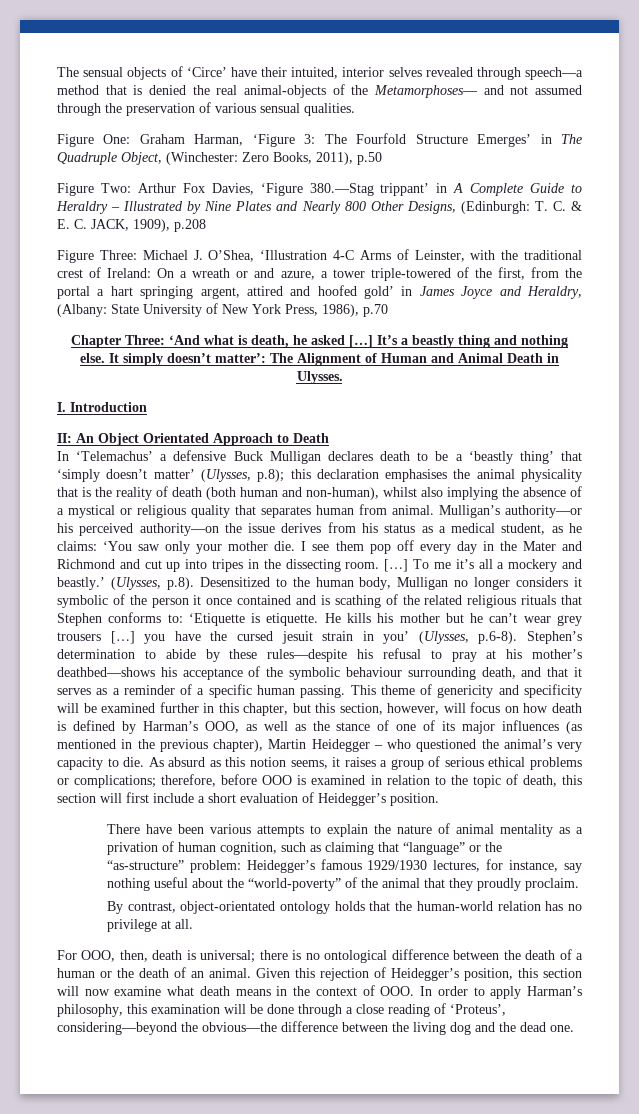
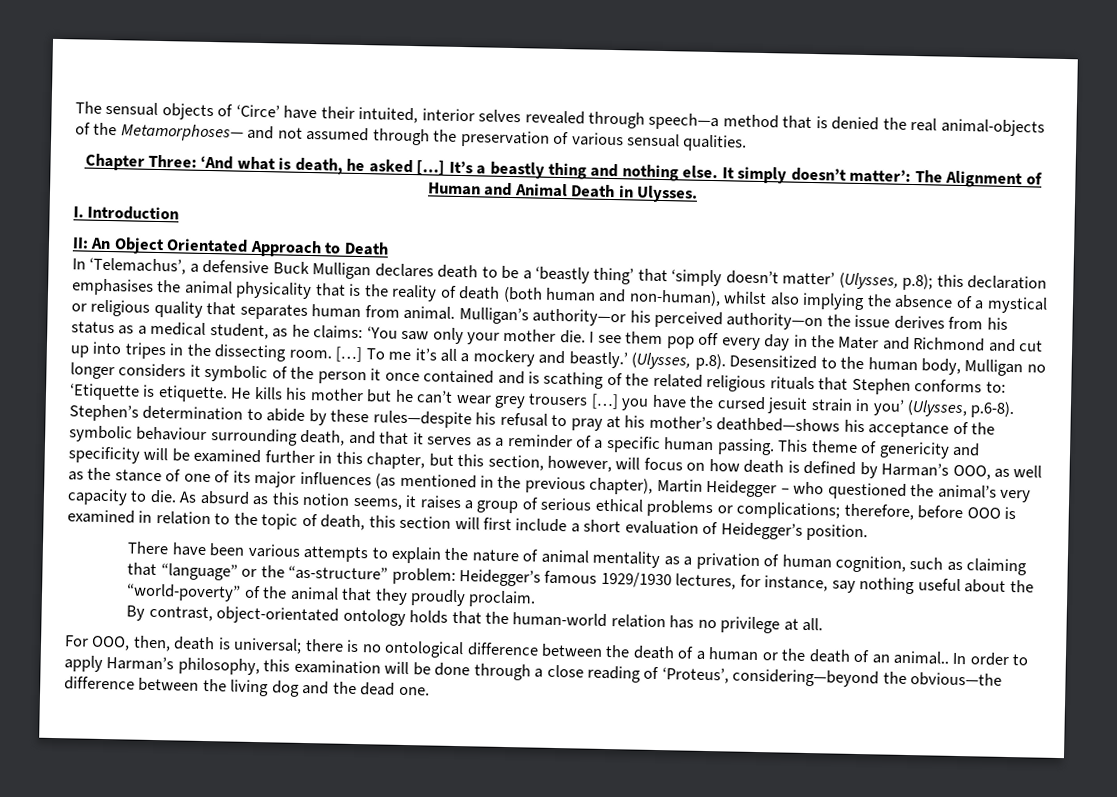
- Figure One: Graham Harman, ‘Figure 3: The Fourfold Structure Emerges’ in The Quadruple Object, (Winchester: Zero Books, 2011), p.50
- Figure Two: Arthur Fox Davies, ‘Figure 380.—Stag trippant’ in A Complete Guide to Heraldry – Illustrated by Nine Plates and Nearly 800 Other Designs, (Edinburgh: T. C. & E. C. JACK, 1909), p.208
- Figure Three: Michael J. O’Shea, ‘Illustration 4-C Arms of Leinster, with the traditional crest of Ireland: On a wreath or and azure, a tower triple-towered of the first, from the portal a hart springing argent, attired and hoofed gold’ in James Joyce and Heraldry, (Albany: State University of New York Press, 1986), p.70
- In ‘Telemachus’ a defensive Buck Mulligan declares death to be a ‘beastly thing’ that ‘simply doesn’t matter’ (Ulysses, p.8); this declaration emphasises the animal physicality that is the reality of death (both human and non-human), whilst also implying the absence of a mystical or religious quality that separates human from animal.
+ In ‘Telemachus’, a defensive Buck Mulligan declares death to be a ‘beastly thing’ that ‘simply doesn’t matter’ (Ulysses, p.8); this declaration emphasises the animal physicality that is the reality of death (both human and non-human), whilst also implying the absence of a mystical or religious quality that separates human from animal.
- For OOO, then, death is universal; there is no ontological difference between the death of a human or the death of an animal. Given this rejection of Heidegger’s position, this section will now examine what death means in the context of OOO. In order to apply Harman’s philosophy, this examination will be done through a close reading of ‘Proteus’, considering—beyond the obvious—the difference between the living dog and the dead one.
+ For OOO, then, death is universal; there is no ontological difference between the death of a human or the death of an animal.. In order to apply Harman’s philosophy, this examination will be done through a close reading of ‘Proteus’, considering—beyond the obvious—the difference between the living dog and the dead one.

